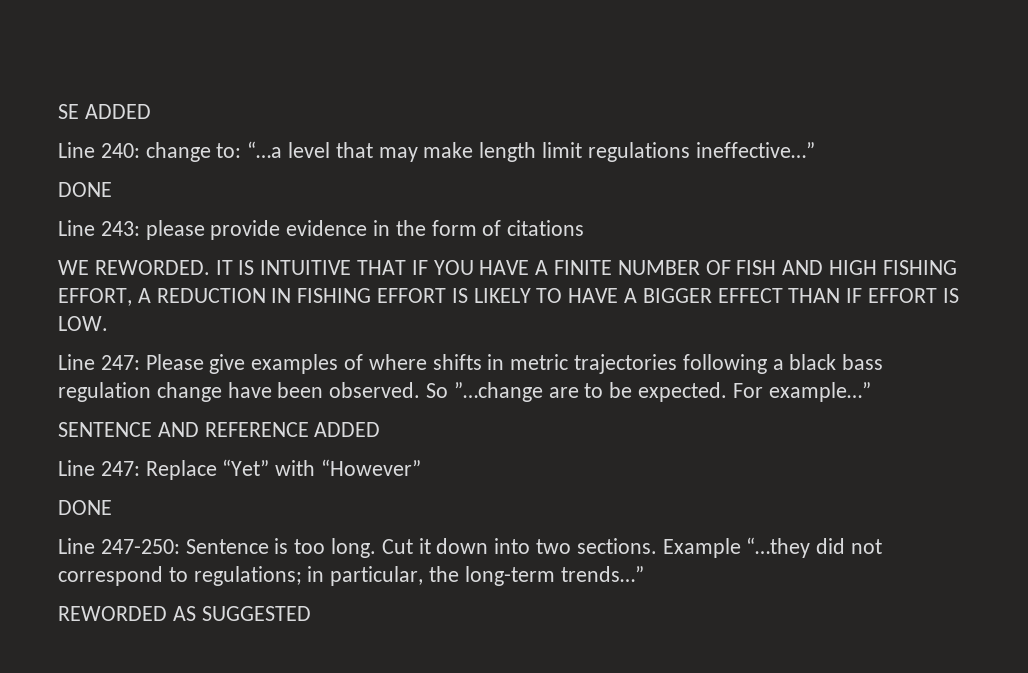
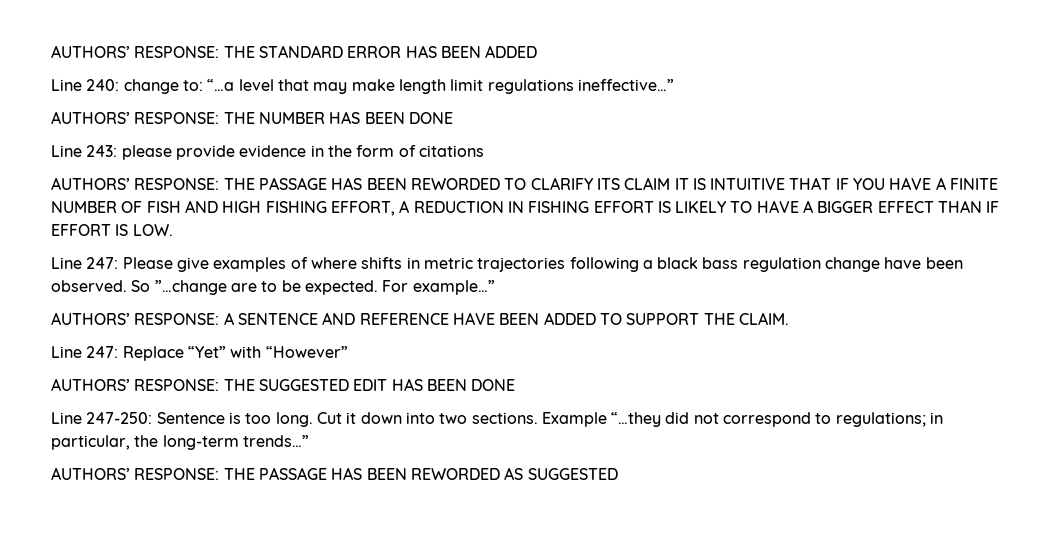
- SE ADDED
+ AUTHORS’ RESPONSE: THE STANDARD ERROR HAS BEEN ADDED
  Line 240: change to: “…a level that may make length limit regulations ineffective…”
- DONE
+ AUTHORS’ RESPONSE: THE NUMBER HAS BEEN DONE
- WE REWORDED. IT IS INTUITIVE THAT IF YOU HAVE A FINITE NUMBER OF FISH AND HIGH FISHING EFFORT, A REDUCTION IN FISHING EFFORT IS LIKELY TO HAVE A BIGGER EFFECT THAN IF EFFORT IS LOW.
+ AUTHORS’ RESPONSE: THE PASSAGE HAS BEEN REWORDED TO CLARIFY ITS CLAIM IT IS INTUITIVE THAT IF YOU HAVE A FINITE NUMBER OF FISH AND HIGH FISHING EFFORT, A REDUCTION IN FISHING EFFORT IS LIKELY TO HAVE A BIGGER EFFECT THAN IF EFFORT IS LOW.
- SENTENCE AND REFERENCE ADDED
+ AUTHORS’ RESPONSE: A SENTENCE AND REFERENCE HAVE BEEN ADDED TO SUPPORT THE CLAIM.
  Line 247: Replace “Yet” with “However”
- DONE
+ AUTHORS’ RESPONSE: THE SUGGESTED EDIT HAS BEEN DONE
- REWORDED AS SUGGESTED
+ AUTHORS’ RESPONSE: THE PASSAGE HAS BEEN REWORDED AS SUGGESTED

